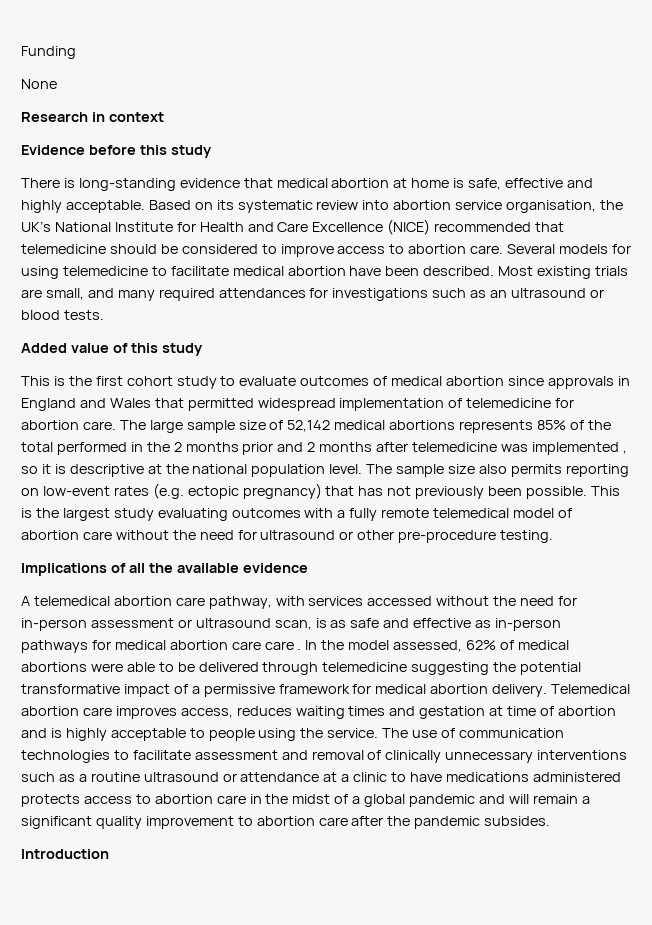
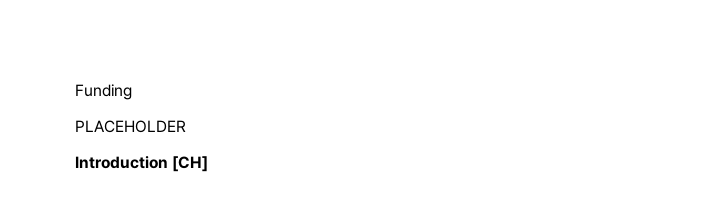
- None
- Research in context
- Evidence before this study
- There is long-standing evidence that medical abortion at home is safe, effective and highly acceptable. Based on its systematic review into abortion service organisation, the UK’s National Institute for Health and Care Excellence (NICE) recommended that telemedicine should be considered to improve access to abortion care. Several models for using telemedicine to facilitate medical abortion have been described. Most existing trials are small, and many required attendances for investigations such as an ultrasound or blood tests.
- Added value of this study
- This is the first cohort study to evaluate outcomes of medical abortion since approvals in England and Wales that permitted widespread implementation of telemedicine for abortion care. The large sample size of 52,142 medical abortions represents 85% of the total performed in the 2 months prior and 2 months after telemedicine was implemented , so it is descriptive at the national population level. The sample size also permits reporting on low-event rates (e.g. ectopic pregnancy) that has not previously been possible. This is the largest study evaluating outcomes with a fully remote telemedical model of abortion care without the need for ultrasound or other pre-procedure testing.
- Implications of all the available evidence
- A telemedical abortion care pathway, with services accessed without the need for in-person assessment or ultrasound scan, is as safe and effective as in-person pathways for medical abortion care care . In the model assessed, 62% of medical abortions were able to be delivered through telemedicine suggesting the potential transformative impact of a permissive framework for medical abortion delivery. Telemedical abortion care improves access, reduces waiting times and gestation at time of abortion and is highly acceptable to people using the service. The use of communication technologies to facilitate assessment and removal of clinically unnecessary interventions such as a routine ultrasound or attendance at a clinic to have medications administered protects access to abortion care in the midst of a global pandemic and will remain a significant quality improvement to abortion care after the pandemic subsides.
+ PLACEHOLDER
- Introduction
+ Introduction [CH]

